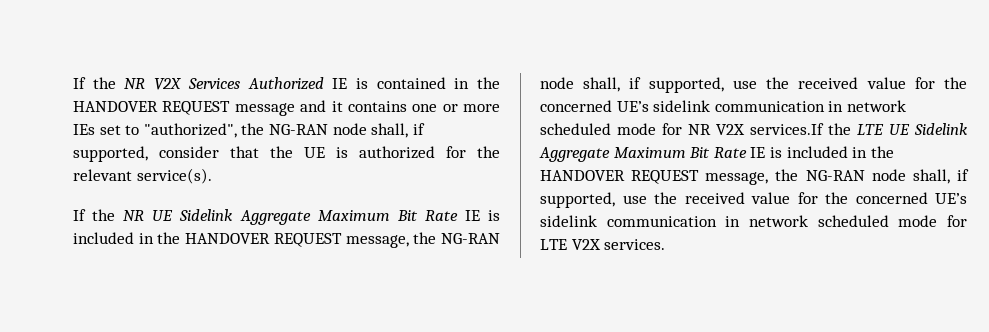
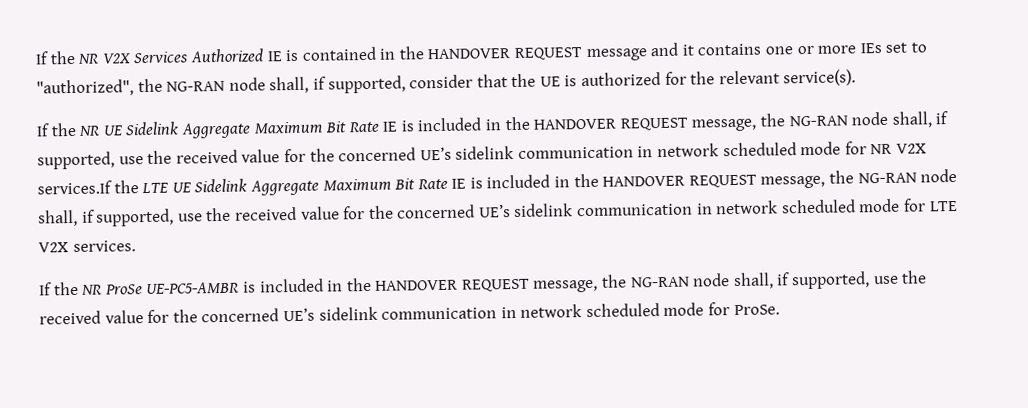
+ If the NR ProSe UE-PC5-AMBR is included in the HANDOVER REQUEST message, the NG-RAN node shall, if supported, use the received value for the concerned UE’s sidelink communication in network scheduled mode for ProSe.

